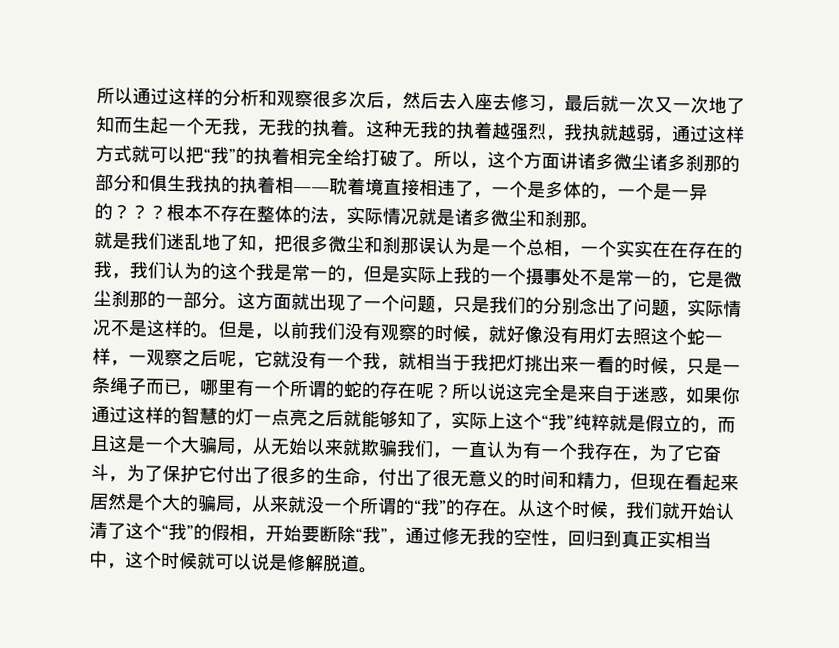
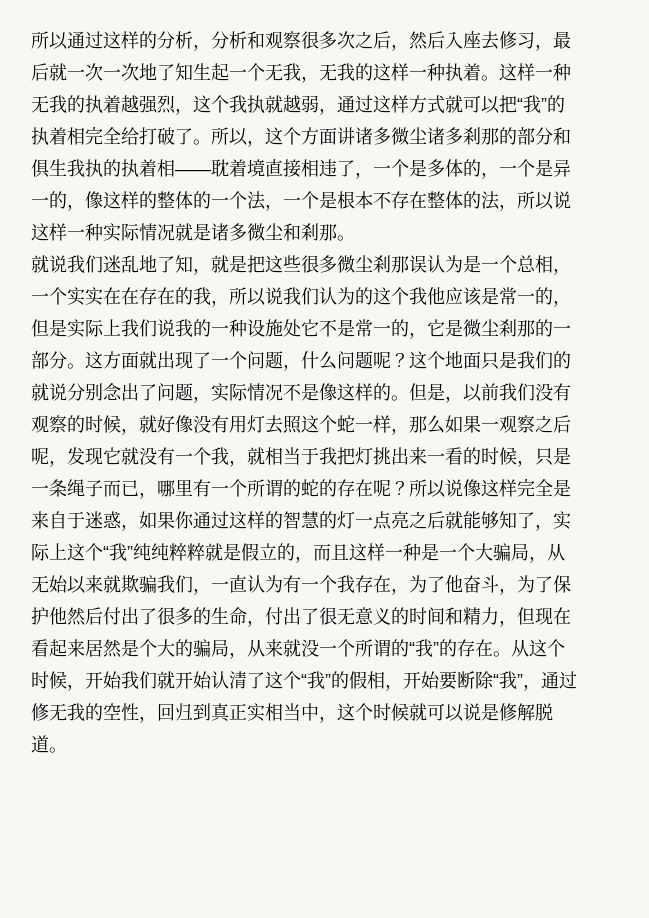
- 所以通过这样的分析和观察很多次后，然后去入座去修习，最后就一次又一次地了知而生起一个无我，无我的执着。
+ 所以通过这样的分析，分析和观察很多次之后，然后入座去修习，最后就一次一次地了知生起一个无我，无我的这样一种执着。
- 这种无我的执着越强烈，我执就越弱，通过这样方式就可以把“我”的执着相完全给打破了。
+ 这样一种无我的执着越强烈，这个我执就越弱，通过这样方式就可以把“我”的执着相完全给打破了。
- 所以，这个方面讲诸多微尘诸多刹那的部分和俱生我执的执着相——耽着境直接相违了，一个是多体的，一个是一异的？？？根本不存在整体的法，实际情况就是诸多微尘和刹那。
+ 所以，这个方面讲诸多微尘诸多刹那的部分和俱生我执的执着相——耽着境直接相违了，一个是多体的，一个是异一的，像这样的整体的一个法，一个是根本不存在整体的法，所以说这样一种实际情况就是诸多微尘和刹那。
- 就是我们迷乱地了知，把很多微尘和刹那误认为是一个总相，一个实实在在存在的我，我们认为的这个我是常一的，但是实际上我的一个摄事处不是常一的，它是微尘刹那的一部分。
+ 就说我们迷乱地了知，就是把这些很多微尘刹那误认为是一个总相，一个实实在在存在的我，所以说我们认为的这个我他应该是常一的，但是实际上我们说我的一种设施处它不是常一的，它是微尘刹那的一部分。
- 这方面就出现了一个问题，只是我们的分别念出了问题，实际情况不是这样的。
+ 这方面就出现了一个问题，什么问题呢？这个地面只是我们的就说分别念出了问题，实际情况不是像这样的。
- 但是，以前我们没有观察的时候，就好像没有用灯去照这个蛇一样，一观察之后呢，它就没有一个我，就相当于我把灯挑出来一看的时候，只是一条绳子而已，哪里有一个所谓的蛇的存在呢？
+ 但是，以前我们没有观察的时候，就好像没有用灯去照这个蛇一样，那么如果一观察之后呢，发现它就没有一个我，就相当于我把灯挑出来一看的时候，只是一条绳子而已，哪里有一个所谓的蛇的存在呢？
- 所以说这完全是来自于迷惑，如果你通过这样的智慧的灯一点亮之后就能够知了，实际上这个“我”纯粹就是假立的，而且这是一个大骗局，从无始以来就欺骗我们，一直认为有一个我存在，为了它奋斗，为了保护它付出了很多的生命，付出了很无意义的时间和精力，但现在看起来居然是个大的骗局，从来就没一个所谓的“我”的存在。
+ 所以说像这样完全是来自于迷惑，如果你通过这样的智慧的灯一点亮之后就能够知了，实际上这个“我”纯纯粹粹就是假立的，而且这样一种是一个大骗局，从无始以来就欺骗我们，一直认为有一个我存在，为了他奋斗，为了保护他然后付出了很多的生命，付出了很无意义的时间和精力，但现在看起来居然是个大的骗局，从来就没一个所谓的“我”的存在。
- 从这个时候，我们就开始认清了这个“我”的假相，开始要断除“我”，通过修无我的空性，回归到真正实相当中，这个时候就可以说是修解脱道。
+ 从这个时候，开始我们就开始认清了这个“我”的假相，开始要断除“我”，通过修无我的空性，回归到真正实相当中，这个时候就可以说是修解脱道。

